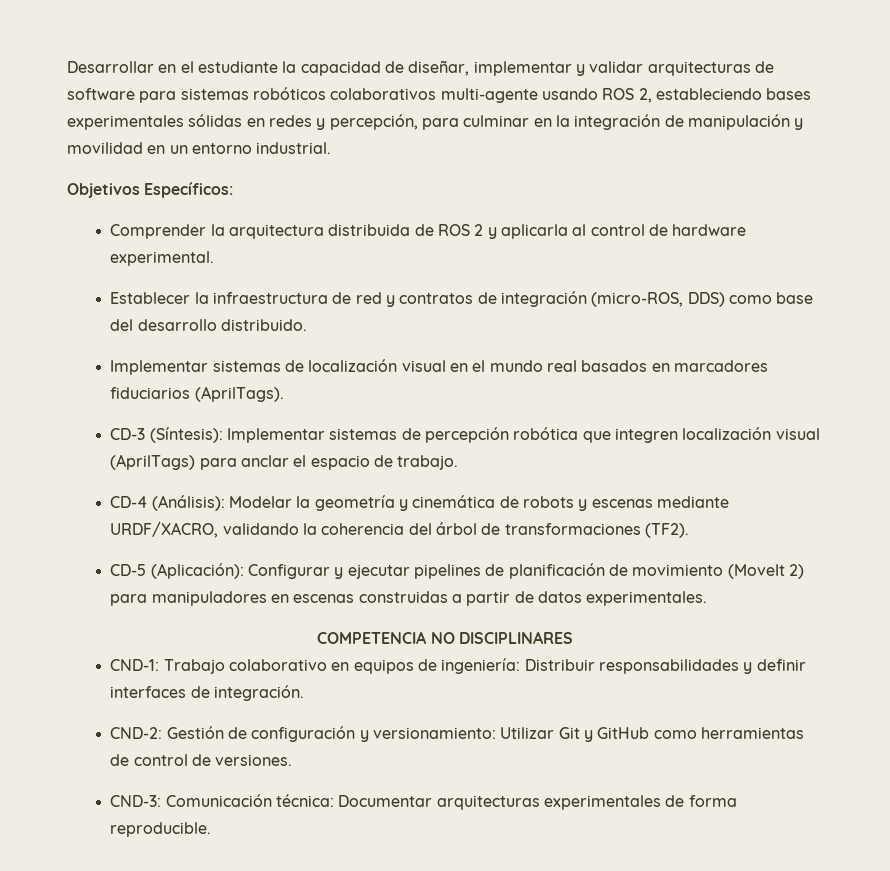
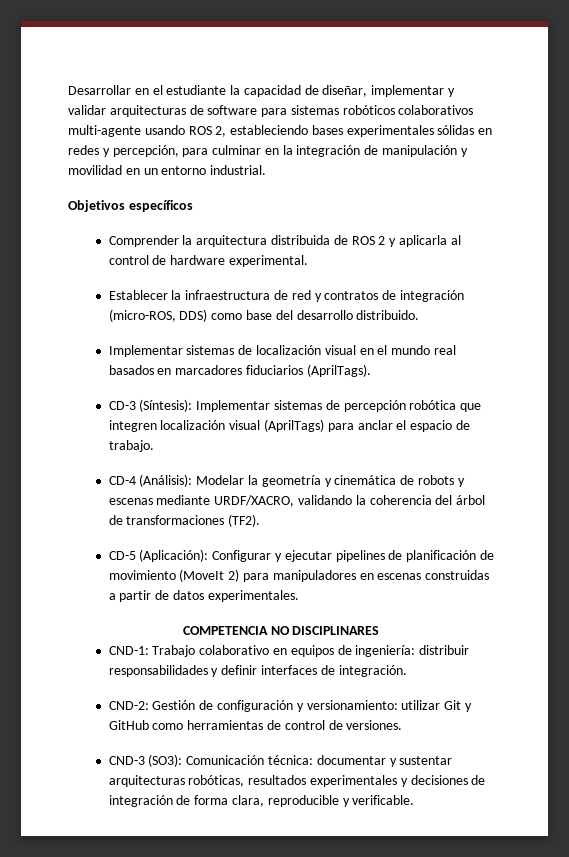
- Objetivos Específicos:
+ Objetivos específicos
- CND-1: Trabajo colaborativo en equipos de ingeniería: Distribuir responsabilidades y definir interfaces de integración.
+ CND-1: Trabajo colaborativo en equipos de ingeniería: distribuir responsabilidades y definir interfaces de integración.
- CND-2: Gestión de configuración y versionamiento: Utilizar Git y GitHub como herramientas de control de versiones.
+ CND-2: Gestión de configuración y versionamiento: utilizar Git y GitHub como herramientas de control de versiones.
- CND-3: Comunicación técnica: Documentar arquitecturas experimentales de forma reproducible.
+ CND-3 (SO3): Comunicación técnica: documentar y sustentar arquitecturas robóticas, resultados experimentales y decisiones de integración de forma clara, reproducible y verificable.

